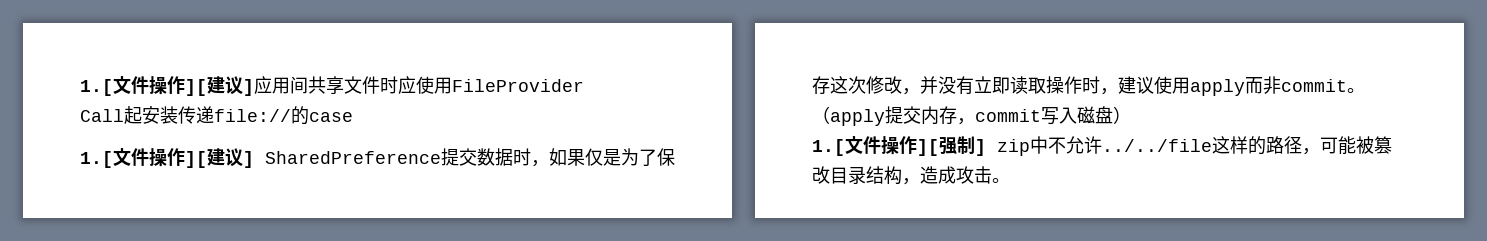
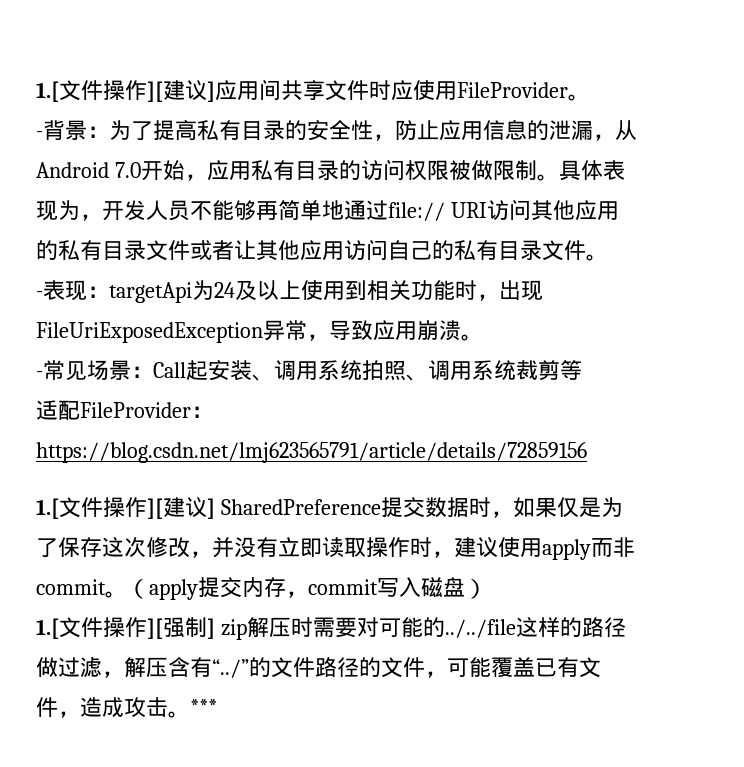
- 1.[文件操作][建议]应用间共享文件时应使用FileProvider
- Call起安装传递file://的case
+ 1.[文件操作][建议]应用间共享文件时应使用FileProvider。
+ -背景：为了提高私有目录的安全性，防止应用信息的泄漏，从Android 7.0开始，应用私有目录的访问权限被做限制。具体表现为，开发人员不能够再简单地通过file:// URI访问其他应用的私有目录文件或者让其他应用访问自己的私有目录文件。
+ -表现：targetApi为24及以上使用到相关功能时，出现FileUriExposedException异常，导致应用崩溃。
+ -常见场景：Call起安装、调用系统拍照、调用系统裁剪等
+ 适配FileProvider：https://blog.csdn.net/lmj623565791/article/details/72859156
- 1.[文件操作][强制] zip中不允许../../file这样的路径，可能被篡改目录结构，造成攻击。
+ 1.[文件操作][强制] zip解压时需要对可能的../../file这样的路径做过滤，解压含有“../”的文件路径的文件，可能覆盖已有文件，造成攻击。
+ ***

